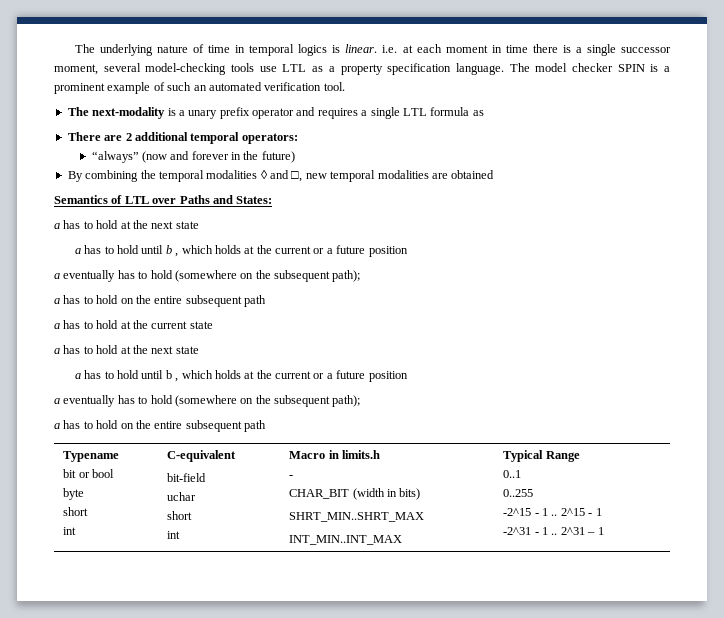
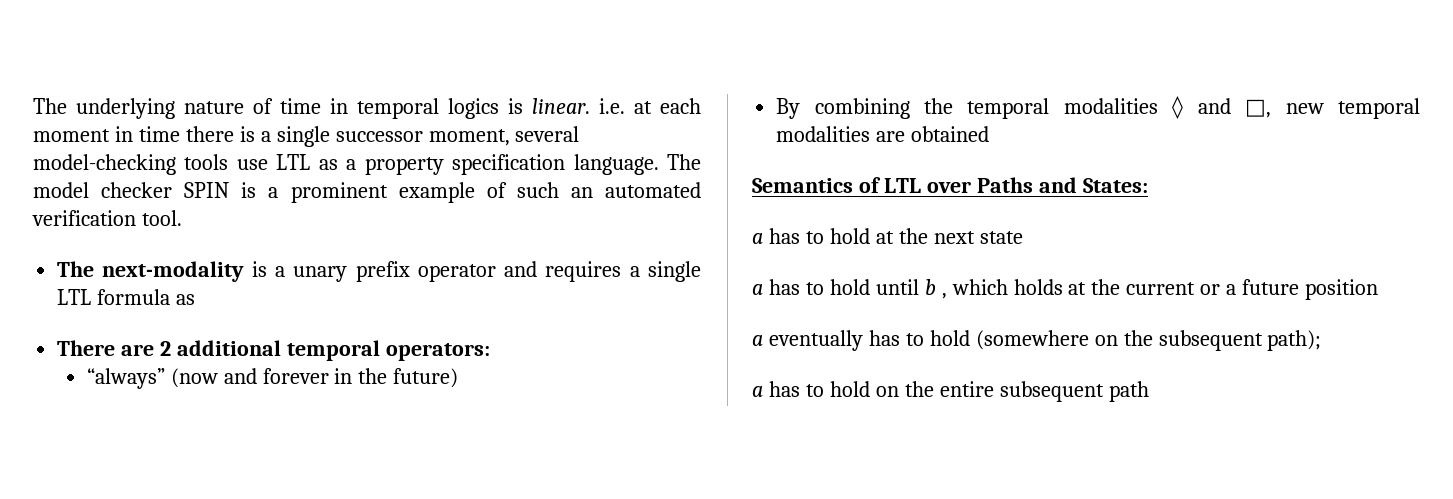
- a has to hold at the current state
- a has to hold at the next state
- a has to hold until b , which holds at the current or a future position
- a eventually has to hold (somewhere on the subsequent path);
- a has to hold on the entire subsequent path
- Typename
- bit or bool
- byte
- short
- int | C-equivalent
- bit-field
- uchar
- short
- int | Macro in limits.h
- -
- CHAR_BIT (width in bits)
- SHRT_MIN..SHRT_MAX
- INT_MIN..INT_MAX | Typical Range
- 0..1
- 0..255
- -2^15 - 1 .. 2^15 - 1
- -2^31 - 1 .. 2^31 – 1

